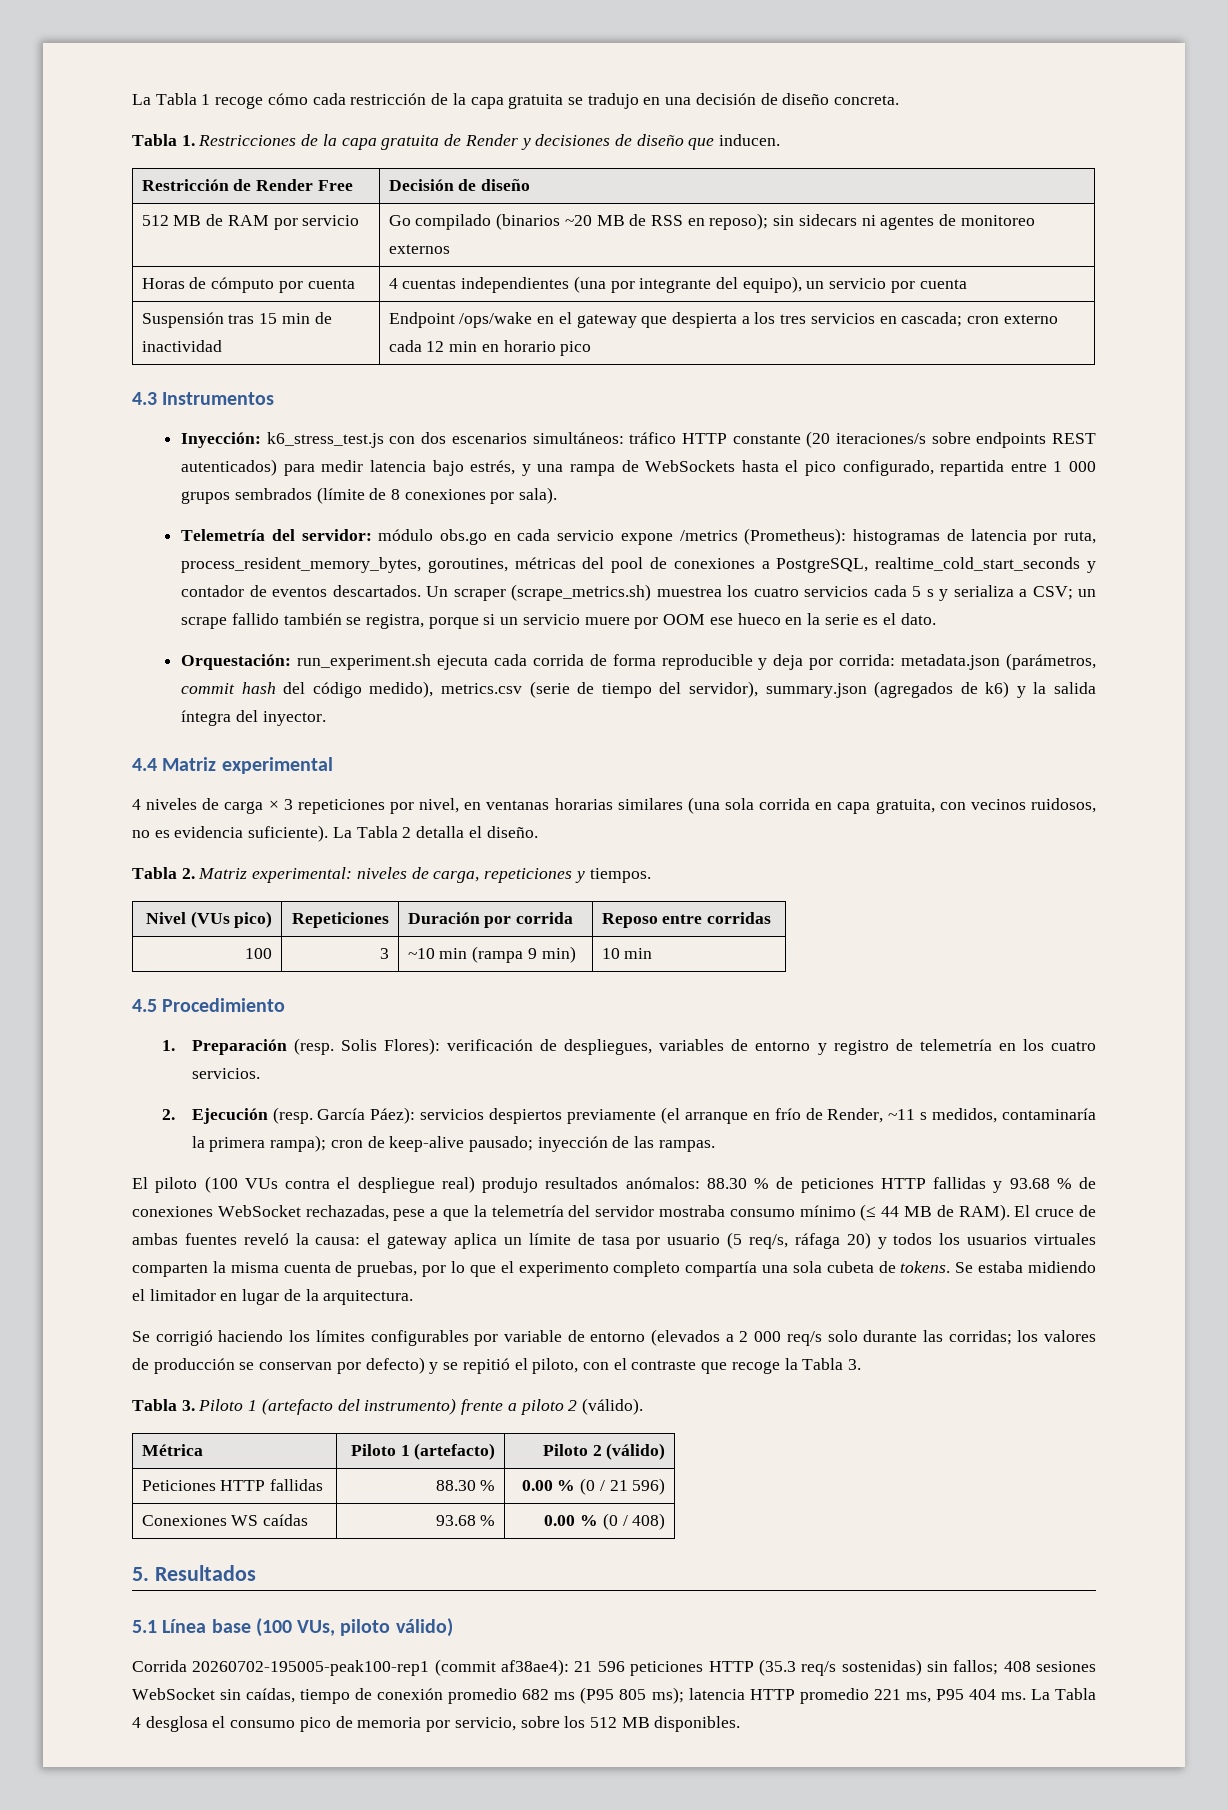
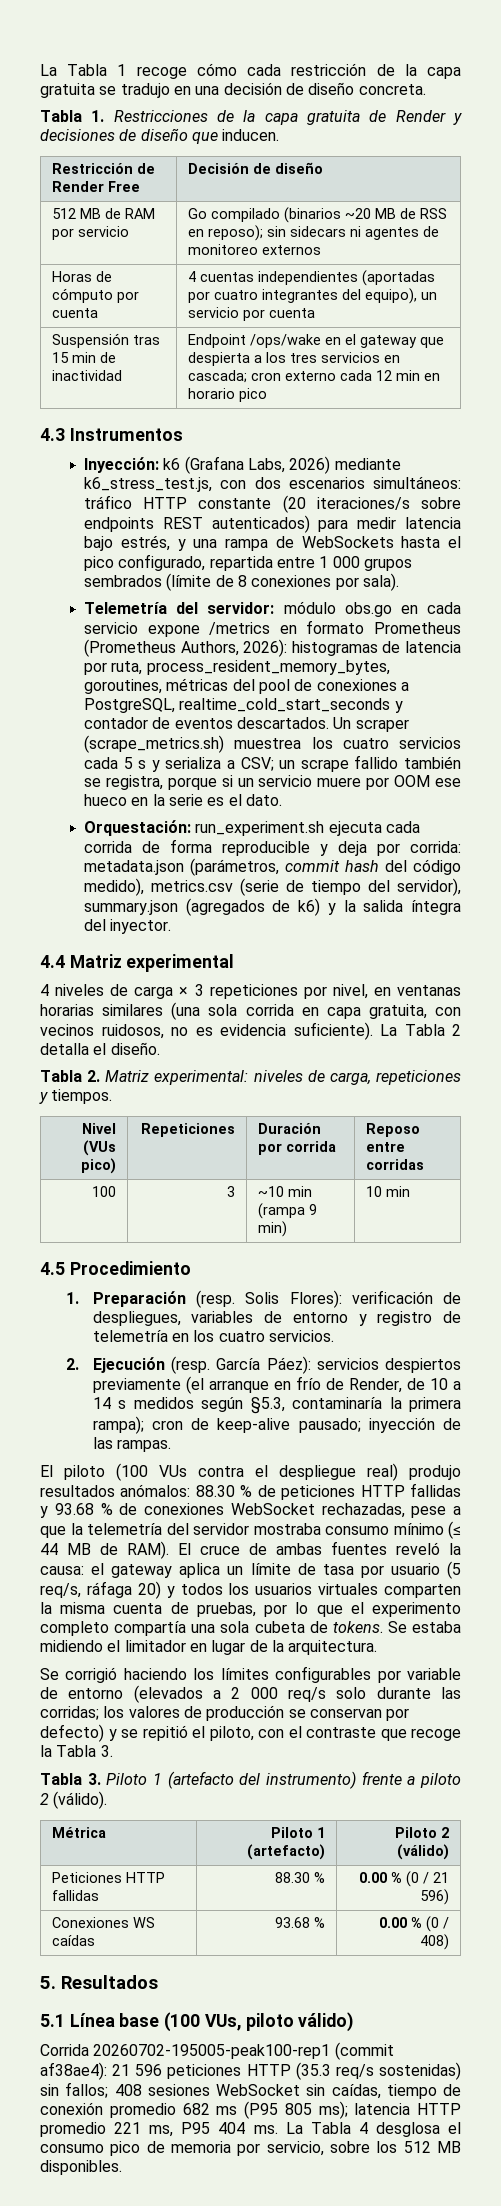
- Horas de cómputo por cuenta | 4 cuentas independientes (una por integrante del equipo), un servicio por cuenta
+ Horas de cómputo por cuenta | 4 cuentas independientes (aportadas por cuatro integrantes del equipo), un servicio por cuenta
- Inyección: k6_stress_test.js con dos escenarios simultáneos: tráfico HTTP constante (20 iteraciones/s sobre endpoints REST autenticados) para medir latencia bajo estrés, y una rampa de WebSockets hasta el pico configurado, repartida entre 1 000 grupos sembrados (límite de 8 conexiones por sala).
+ Inyección: k6 (Grafana Labs, 2026) mediante k6_stress_test.js, con dos escenarios simultáneos: tráfico HTTP constante (20 iteraciones/s sobre endpoints REST autenticados) para medir latencia bajo estrés, y una rampa de WebSockets hasta el pico configurado, repartida entre 1 000 grupos sembrados (límite de 8 conexiones por sala).
- Telemetría del servidor: módulo obs.go en cada servicio expone /metrics (Prometheus): histogramas de latencia por ruta, process_resident_memory_bytes, goroutines, métricas del pool de conexiones a PostgreSQL, realtime_cold_start_seconds y contador de eventos descartados.
+ Telemetría del servidor: módulo obs.go en cada servicio expone /metrics en formato Prometheus (Prometheus Authors, 2026): histogramas de latencia por ruta, process_resident_memory_bytes, goroutines, métricas del pool de conexiones a PostgreSQL, realtime_cold_start_seconds y contador de eventos descartados.
- 2. Ejecución (resp. García Páez): servicios despiertos previamente (el arranque en frío de Render, ~11 s medidos, contaminaría la primera rampa); cron de keep-alive pausado; inyección de las rampas.
+ 2. Ejecución (resp. García Páez): servicios despiertos previamente (el arranque en frío de Render, de 10 a 14 s medidos según §5.3, contaminaría la primera rampa); cron de keep-alive pausado; inyección de las rampas.

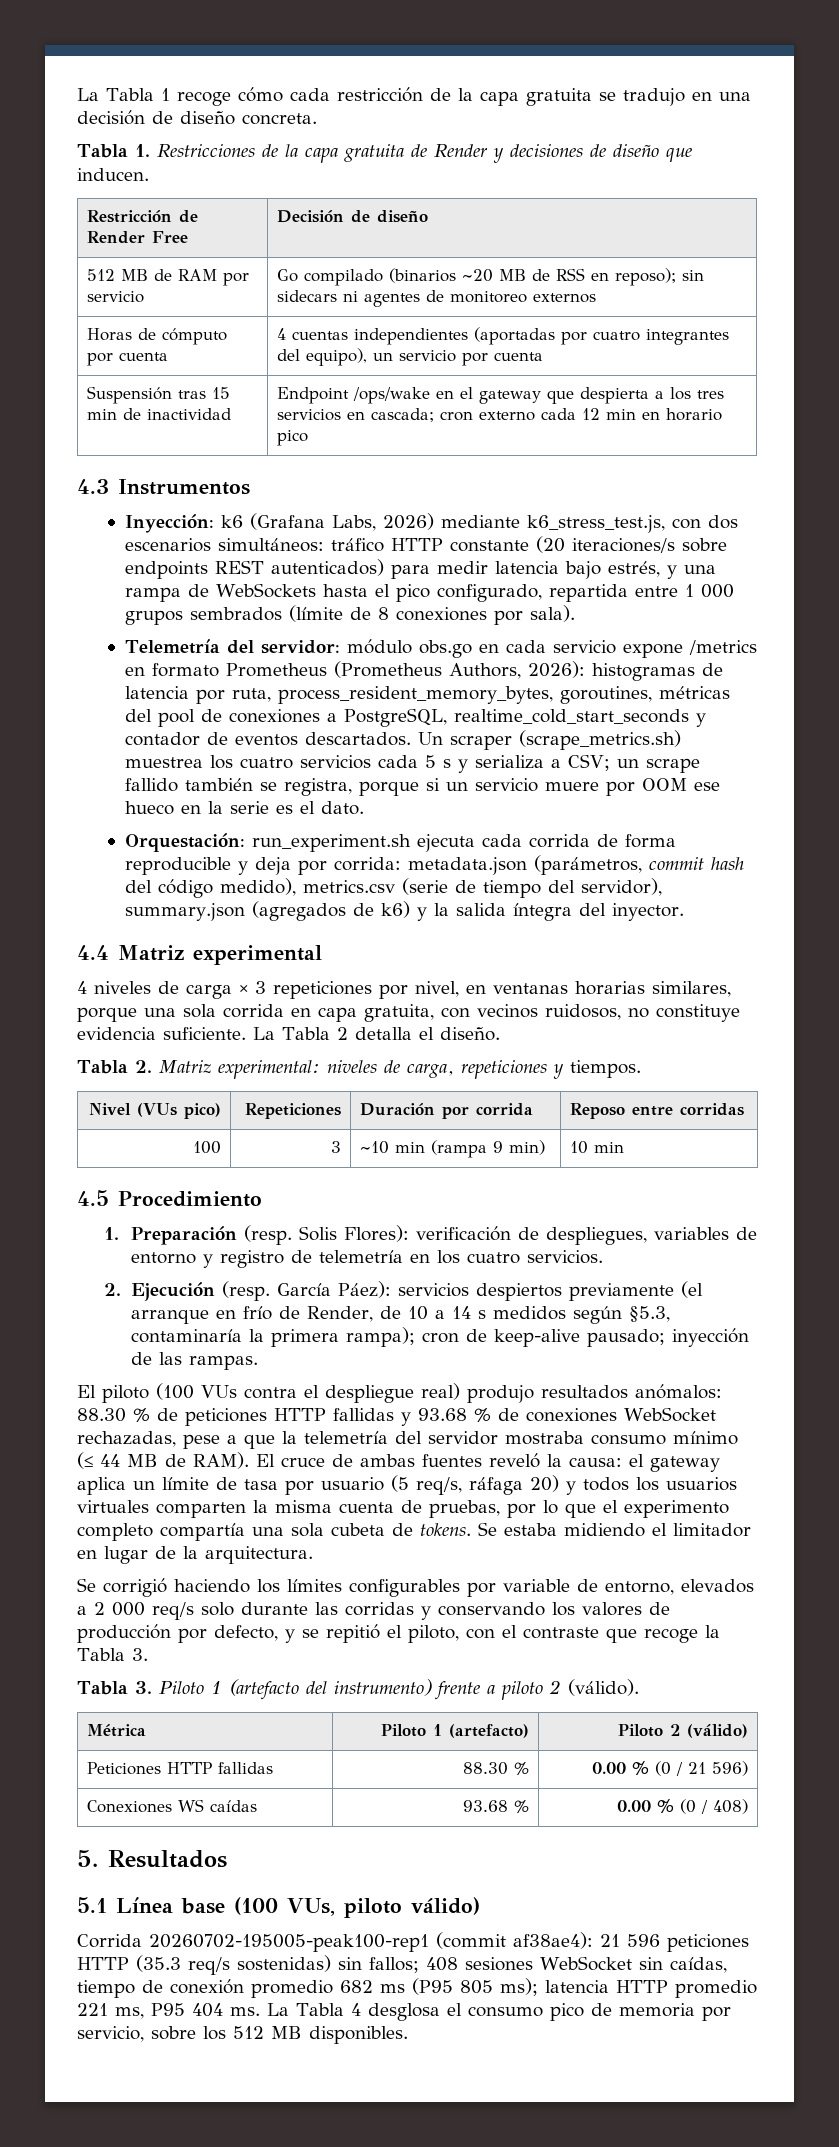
- 4 niveles de carga × 3 repeticiones por nivel, en ventanas horarias similares (una sola corrida en capa gratuita, con vecinos ruidosos, no es evidencia suficiente).
+ 4 niveles de carga × 3 repeticiones por nivel, en ventanas horarias similares, porque una sola corrida en capa gratuita, con vecinos ruidosos, no constituye evidencia suficiente.
- Se corrigió haciendo los límites configurables por variable de entorno (elevados a 2 000 req/s solo durante las corridas; los valores de producción se conservan por defecto) y se repitió el piloto, con el contraste que recoge la Tabla 3.
+ Se corrigió haciendo los límites configurables por variable de entorno, elevados a 2 000 req/s solo durante las corridas y conservando los valores de producción por defecto, y se repitió el piloto, con el contraste que recoge la Tabla 3.

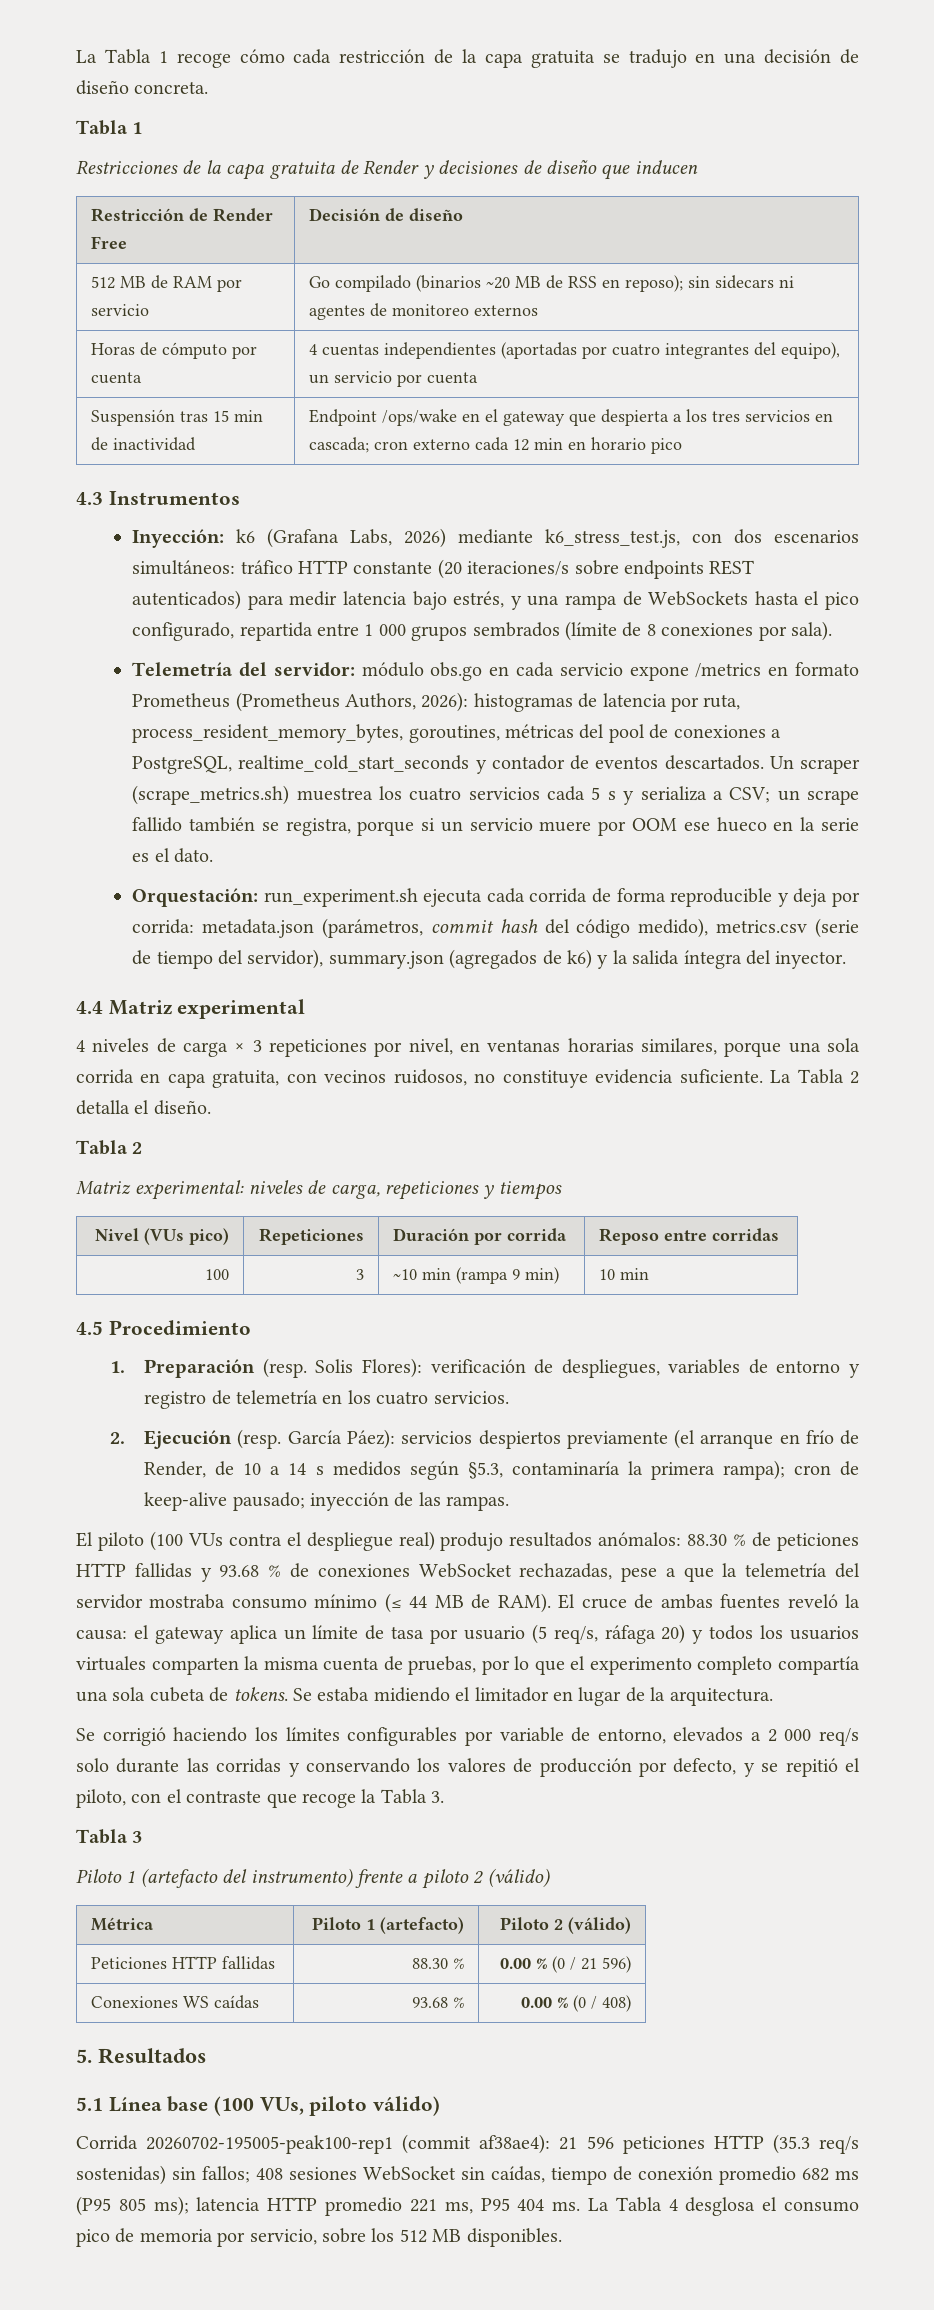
  La Tabla 1 recoge cómo cada restricción de la capa gratuita se tradujo en una decisión de diseño concreta.
- Tabla 1. Restricciones de la capa gratuita de Render y decisiones de diseño que inducen.
+ Tabla 1
+ Restricciones de la capa gratuita de Render y decisiones de diseño que inducen
  La Tabla 2 detalla el diseño.
- Tabla 2. Matriz experimental: niveles de carga, repeticiones y tiempos.
+ Tabla 2
+ Matriz experimental: niveles de carga, repeticiones y tiempos
- Tabla 3. Piloto 1 (artefacto del instrumento) frente a piloto 2 (válido).
+ Tabla 3
+ Piloto 1 (artefacto del instrumento) frente a piloto 2 (válido)

